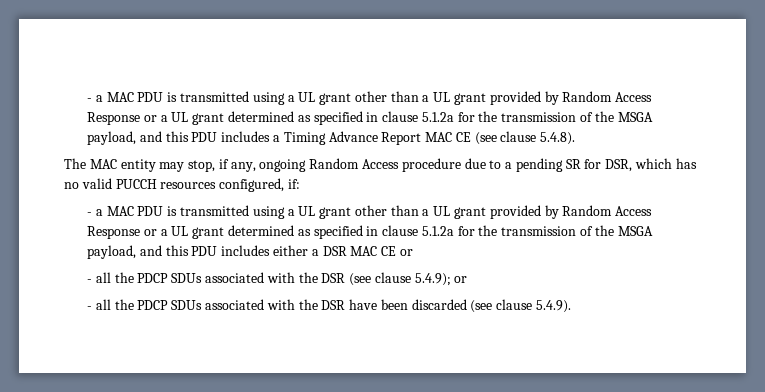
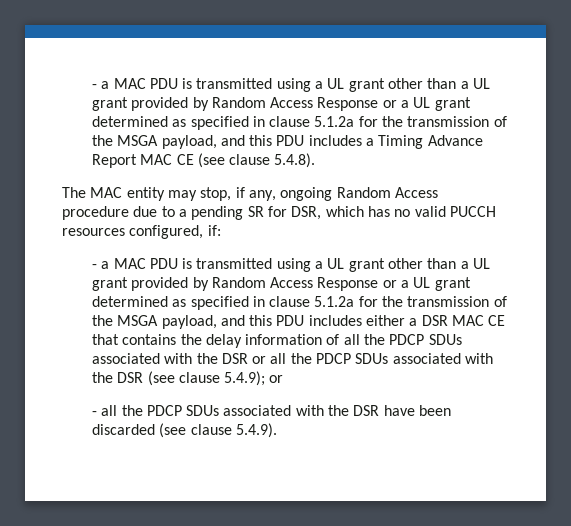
- - a MAC PDU is transmitted using a UL grant other than a UL grant provided by Random Access Response or a UL grant determined as specified in clause 5.1.2a for the transmission of the MSGA payload, and this PDU includes either a DSR MAC CE or
- - all the PDCP SDUs associated with the DSR (see clause 5.4.9); or
+ - a MAC PDU is transmitted using a UL grant other than a UL grant provided by Random Access Response or a UL grant determined as specified in clause 5.1.2a for the transmission of the MSGA payload, and this PDU includes either a DSR MAC CE that contains the delay information of all the PDCP SDUs associated with the DSR or all the PDCP SDUs associated with the DSR (see clause 5.4.9); or

